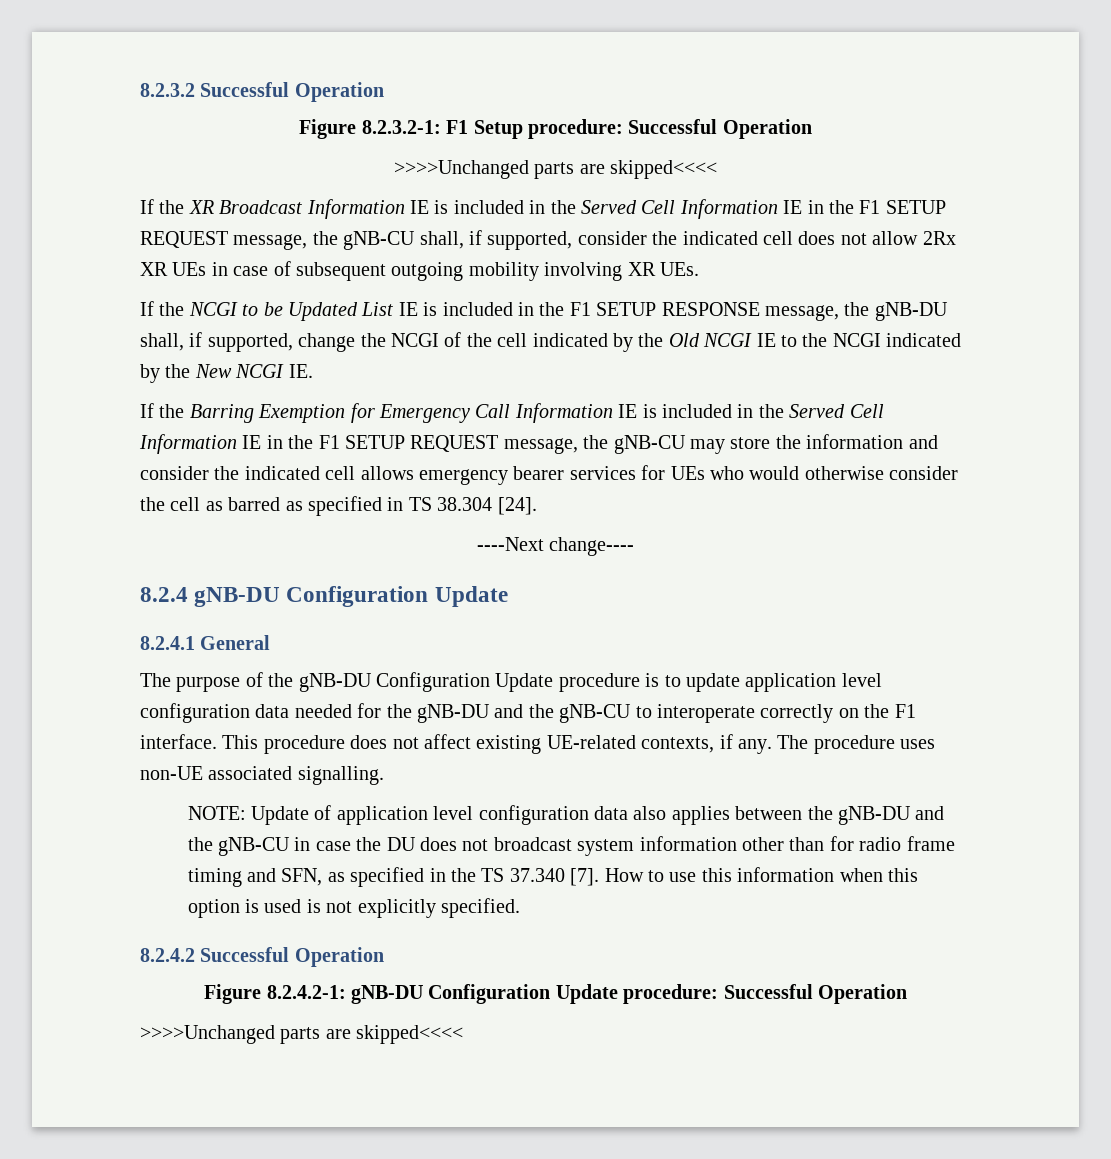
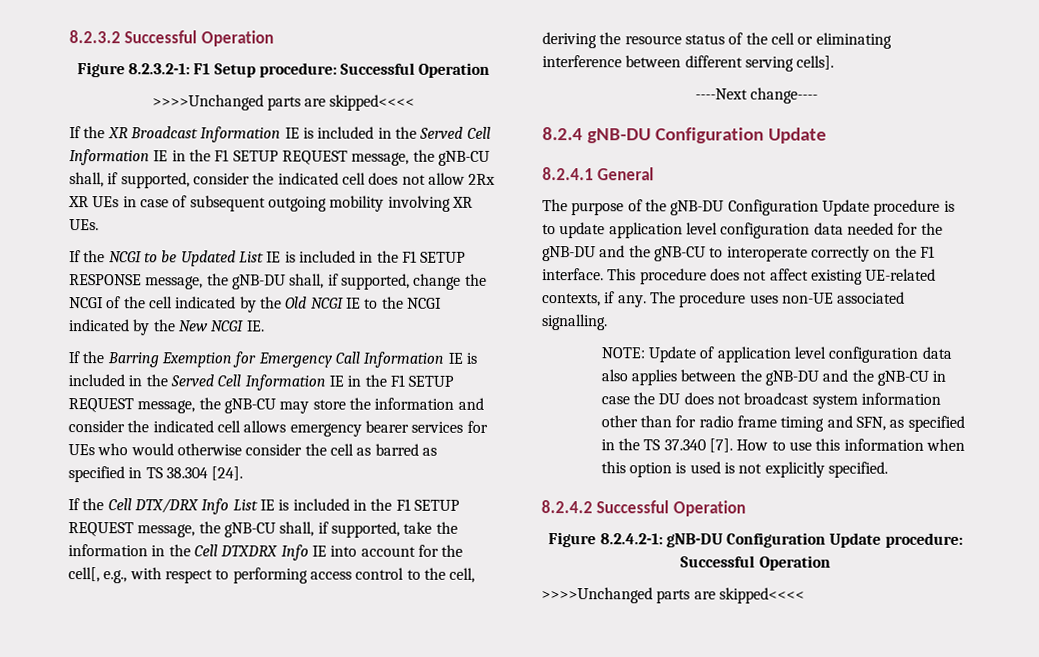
+ If the Cell DTX/DRX Info List IE is included in the F1 SETUP REQUEST message, the gNB-CU shall, if supported, take the information in the Cell DTXDRX Info IE into account for the cell[, e.g., with respect to performing access control to the cell, deriving the resource status of the cell or eliminating interference between different serving cells].

